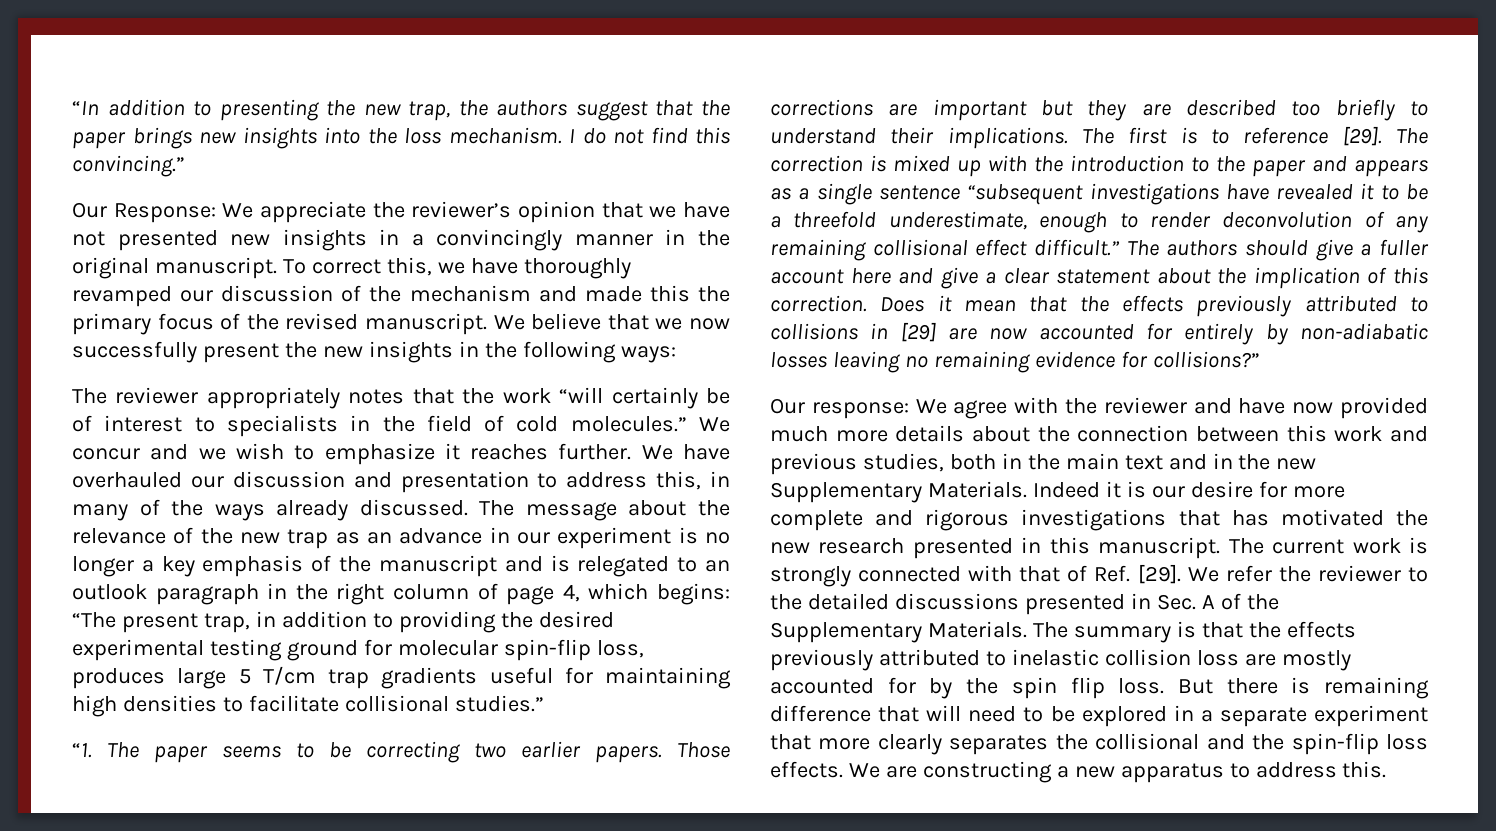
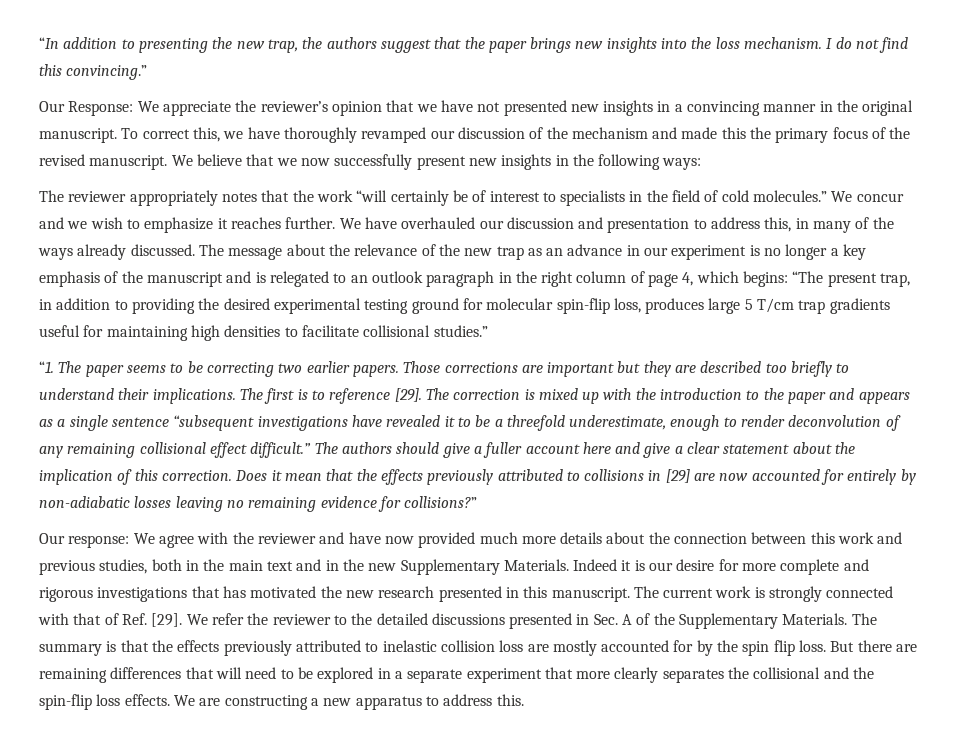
- Our Response: We appreciate the reviewer’s opinion that we have not presented new insights in a convincingly manner in the original manuscript.
+ Our Response: We appreciate the reviewer’s opinion that we have not presented new insights in a convincing manner in the original manuscript.
- We believe that we now successfully present the new insights in the following ways:
+ We believe that we now successfully present new insights in the following ways:
- But there is remaining difference that will need to be explored in a separate experiment that more clearly separates the collisional and the spin-flip loss effects.
+ But there are remaining differences that will need to be explored in a separate experiment that more clearly separates the collisional and the spin-flip loss effects.

